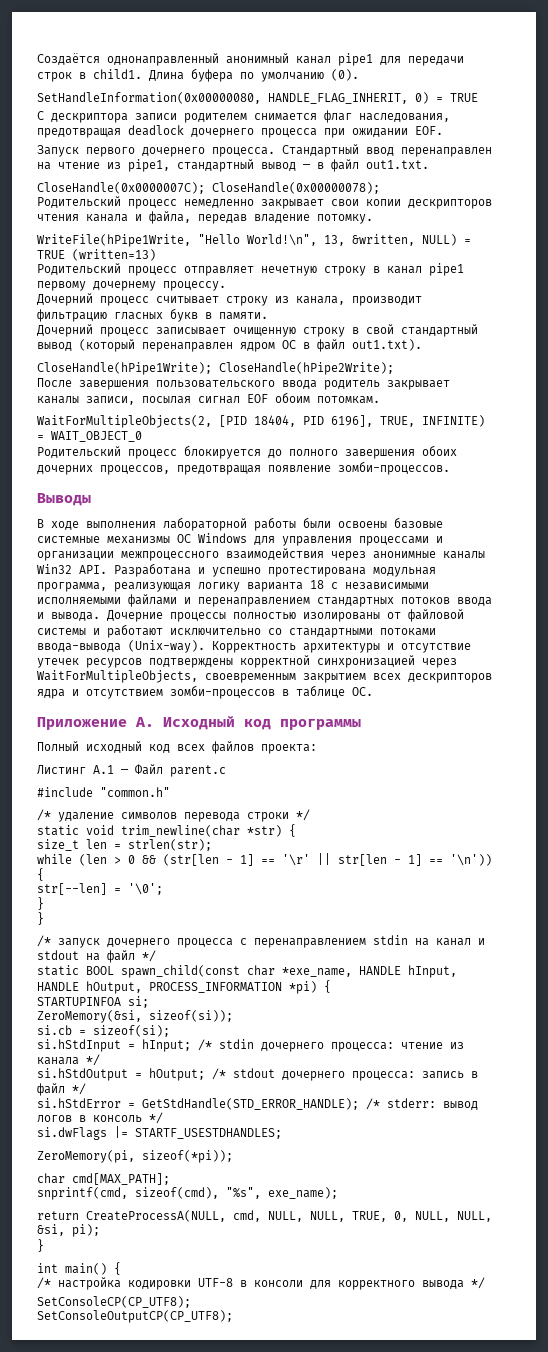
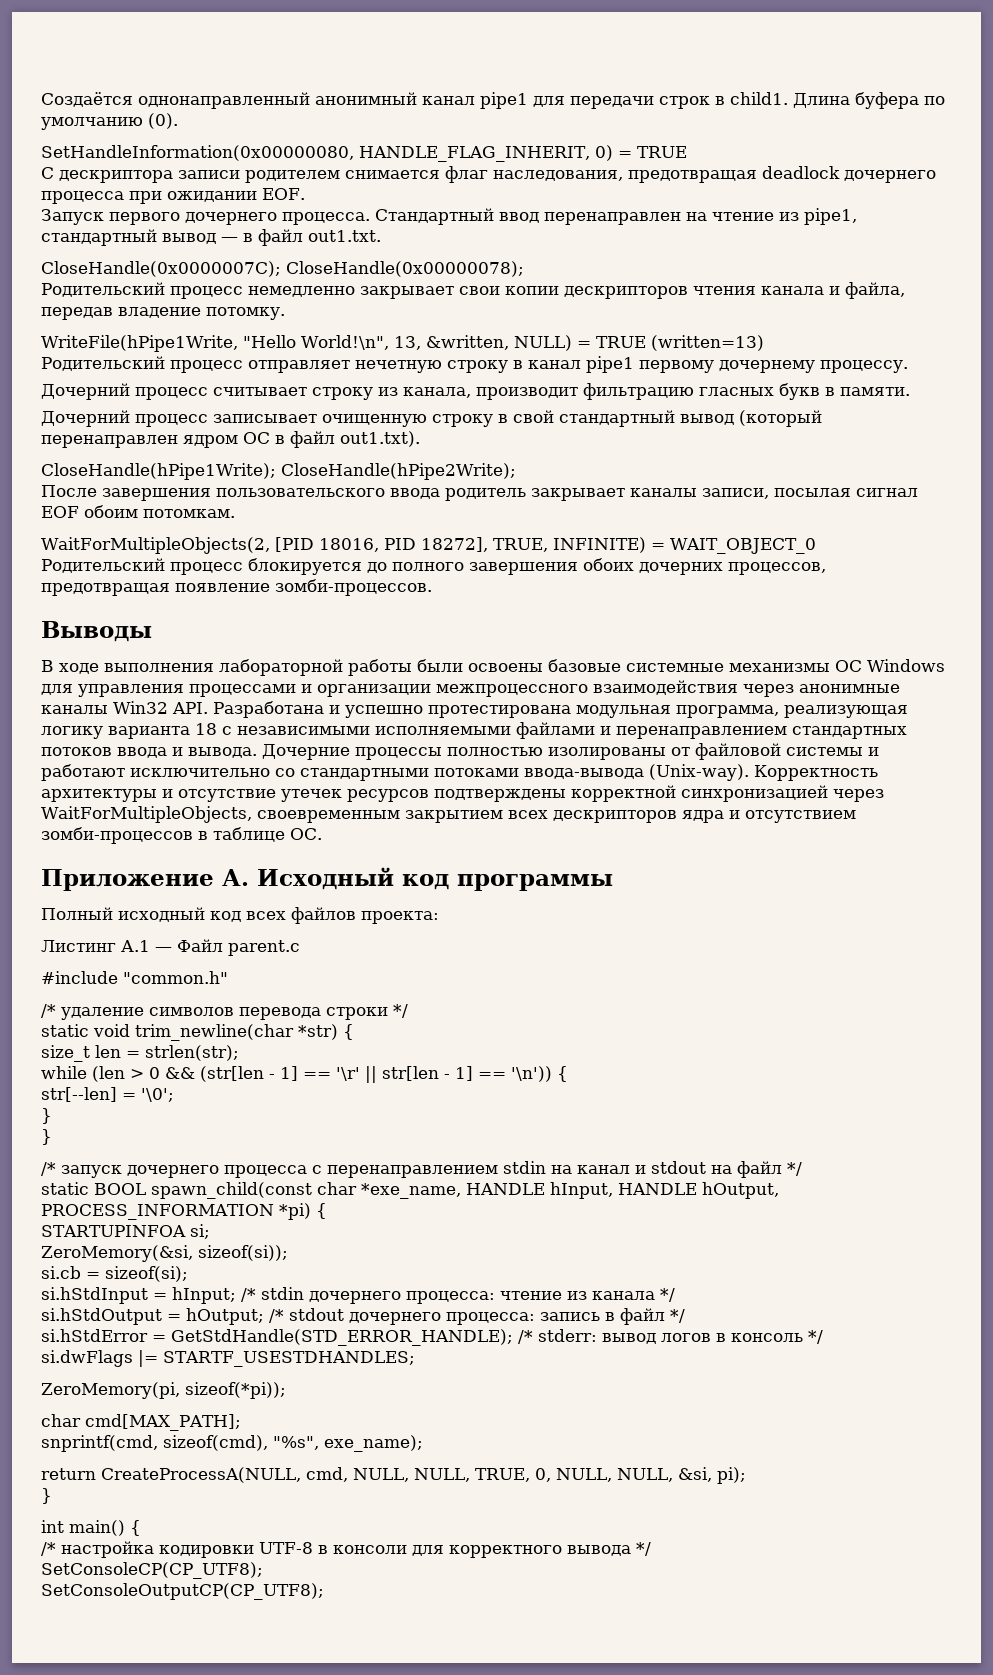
- WaitForMultipleObjects(2, [PID 18404, PID 6196], TRUE, INFINITE) = WAIT_OBJECT_0
+ WaitForMultipleObjects(2, [PID 18016, PID 18272], TRUE, INFINITE) = WAIT_OBJECT_0

